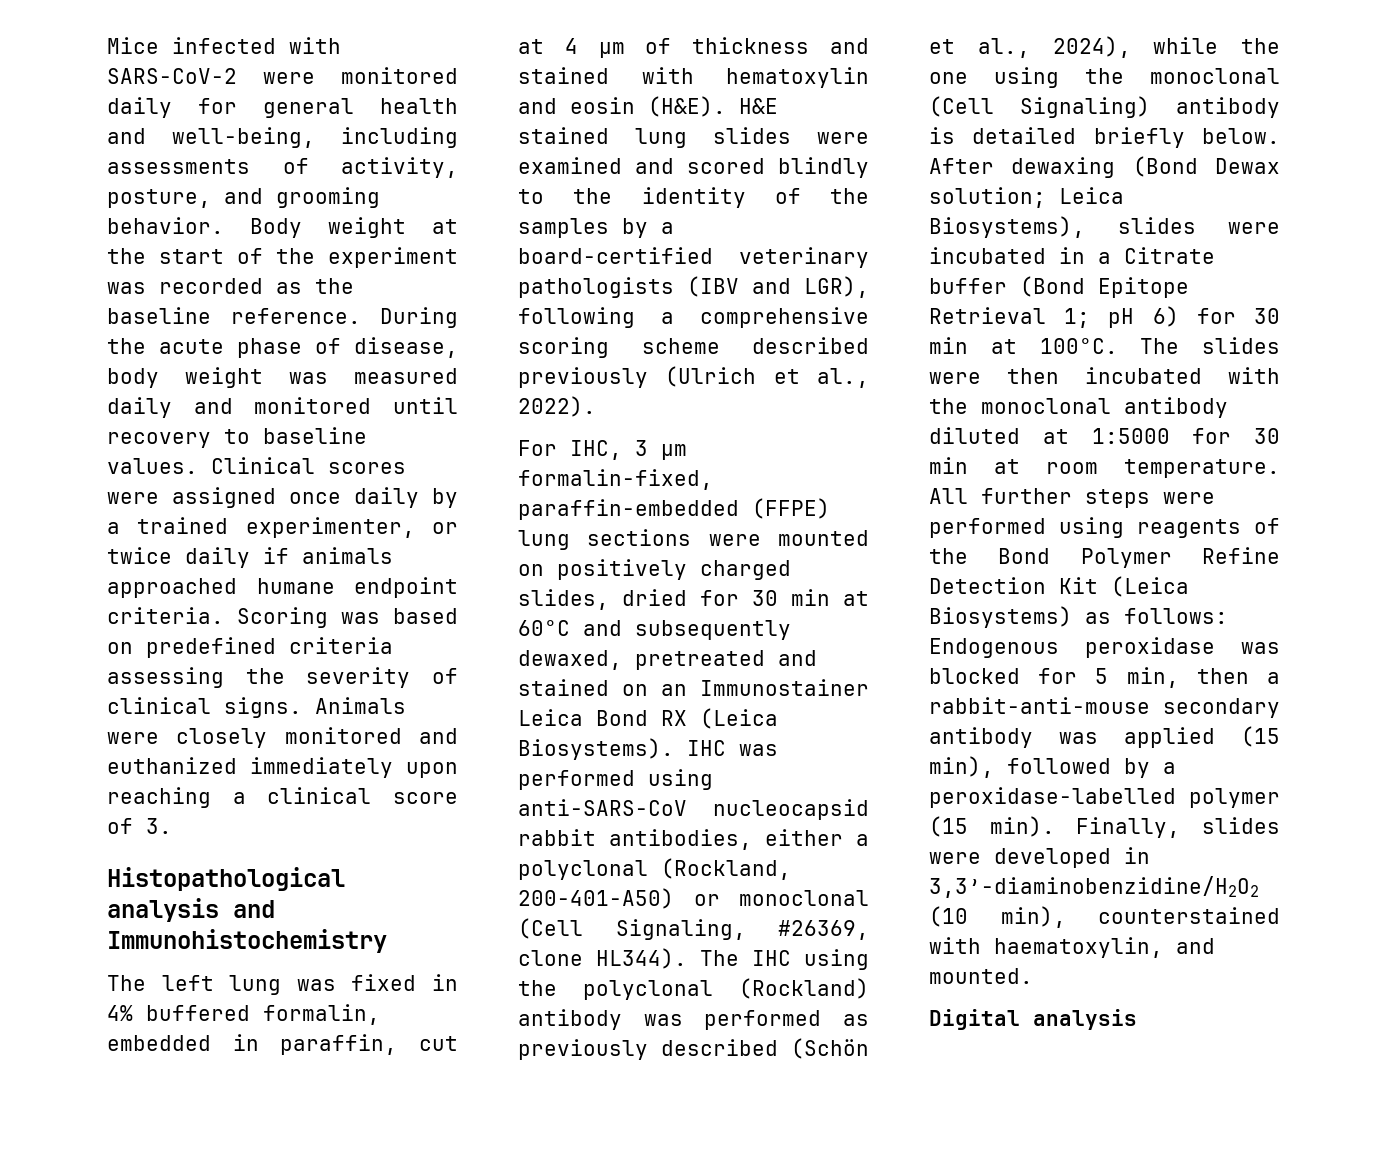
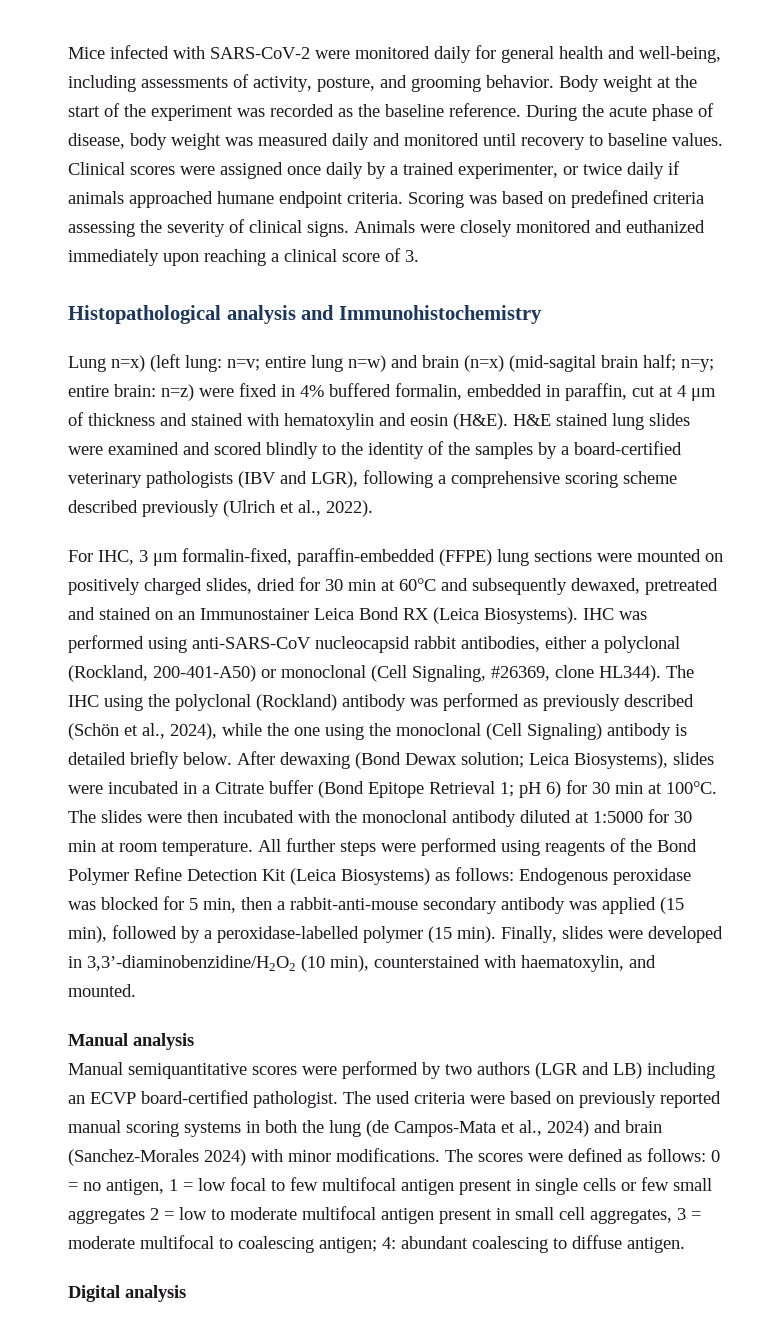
- The left lung was fixed in 4% buffered formalin, embedded in paraffin, cut at 4 μm of thickness and stained with hematoxylin and eosin (H&E).
+ Lung n=x) (left lung: n=v; entire lung n=w) and brain (n=x) (mid-sagital brain half; n=y; entire brain: n=z) were fixed in 4% buffered formalin, embedded in paraffin, cut at 4 μm of thickness and stained with hematoxylin and eosin (H&E).
+ Manual analysis
+ Manual semiquantitative scores were performed by two authors (LGR and LB) including an ECVP board-certified pathologist. The used criteria were based on previously reported manual scoring systems in both the lung (de Campos-Mata et al., 2024) and brain (Sanchez-Morales 2024) with minor modifications. The scores were defined as follows: 0 = no antigen, 1 = low focal to few multifocal antigen present in single cells or few small aggregates 2 = low to moderate multifocal antigen present in small cell aggregates, 3 = moderate multifocal to coalescing antigen; 4: abundant coalescing to diffuse antigen.

